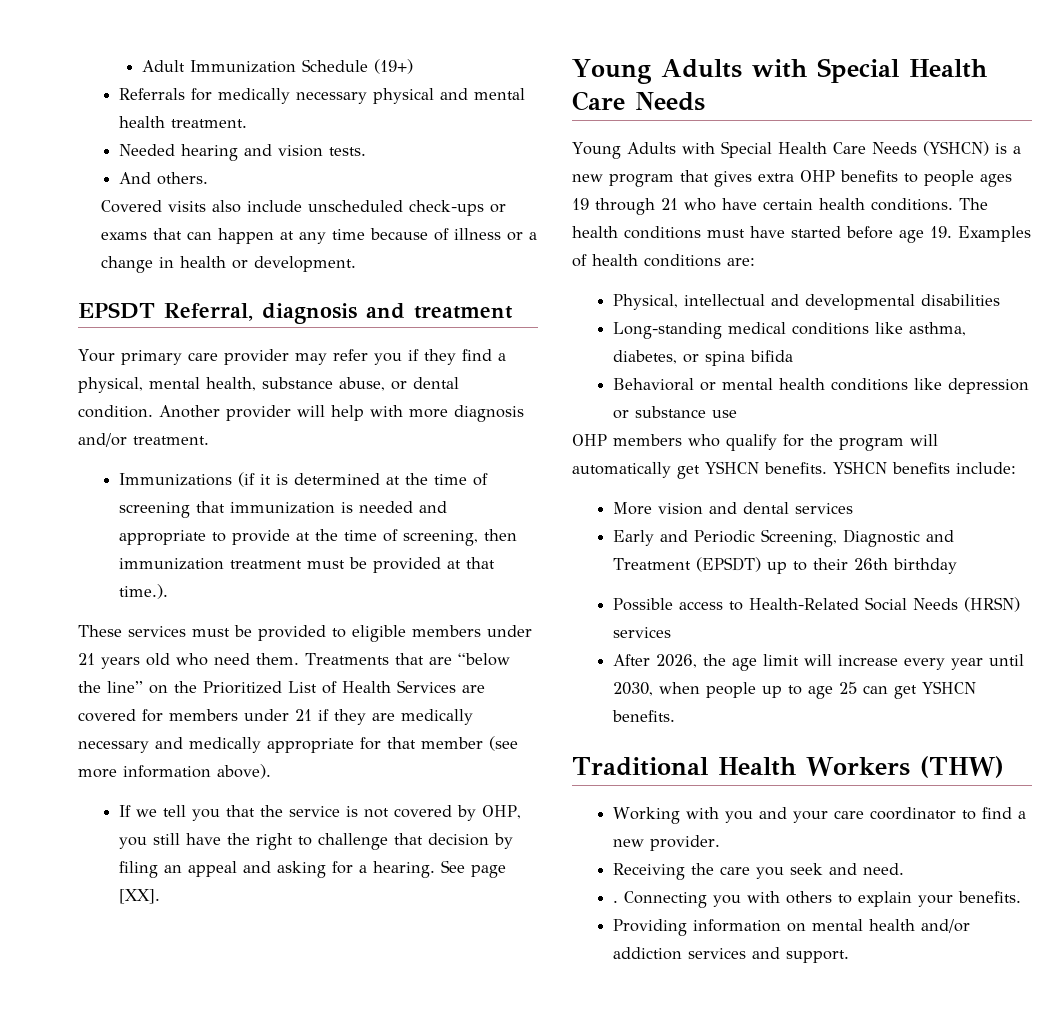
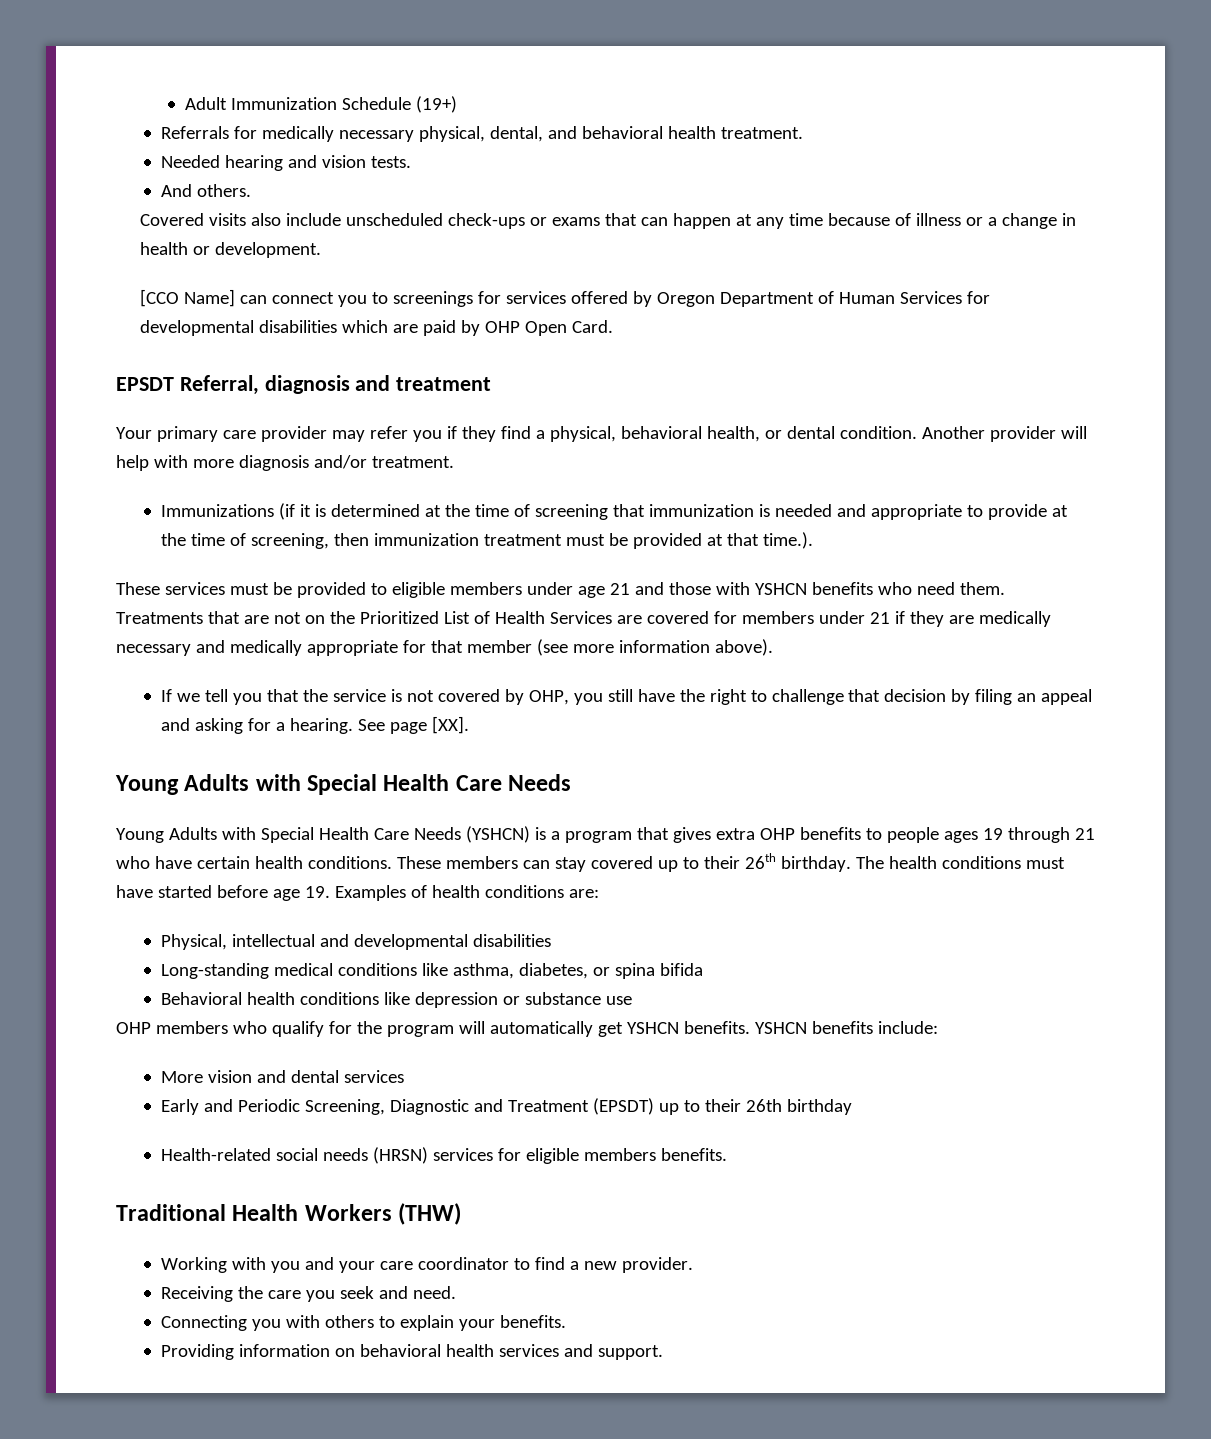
- Referrals for medically necessary physical and mental health treatment.
+ Referrals for medically necessary physical, dental, and behavioral health treatment.
+ [CCO Name] can connect you to screenings for services offered by Oregon Department of Human Services for developmental disabilities which are paid by OHP Open Card.
- Your primary care provider may refer you if they find a physical, mental health, substance abuse, or dental condition.
+ Your primary care provider may refer you if they find a physical, behavioral health, or dental condition.
- These services must be provided to eligible members under 21 years old who need them.
+ These services must be provided to eligible members under age 21 and those with YSHCN benefits who need them.
- Treatments that are “below the line” on the Prioritized List of Health Services are covered for members under 21 if they are medically necessary and medically appropriate for that member (see more information above).
+ Treatments that are not on the Prioritized List of Health Services are covered for members under 21 if they are medically necessary and medically appropriate for that member (see more information above).
- Young Adults with Special Health Care Needs (YSHCN) is a new program that gives extra OHP benefits to people ages 19 through 21 who have certain health conditions.
+ Young Adults with Special Health Care Needs (YSHCN) is a program that gives extra OHP benefits to people ages 19 through 21 who have certain health conditions.
+ These members can stay covered up to their 26th birthday.
- Behavioral or mental health conditions like depression or substance use
+ Behavioral health conditions like depression or substance use
- Possible access to Health-Related Social Needs (HRSN) services
- After 2026, the age limit will increase every year until 2030, when people up to age 25 can get YSHCN benefits.
+ Health-related social needs (HRSN) services for eligible members benefits.
- .
- Providing information on mental health and/or addiction services and support.
+ Providing information on behavioral health services and support.

